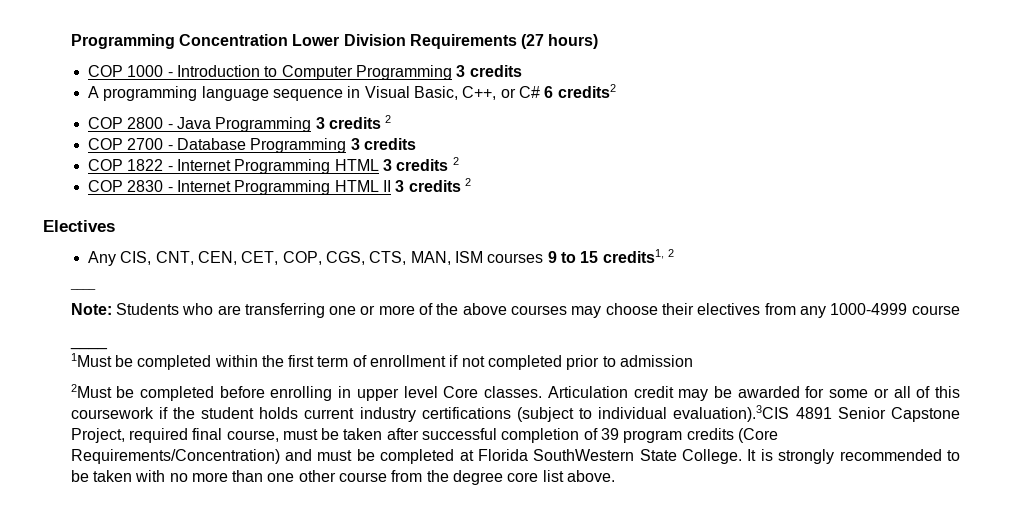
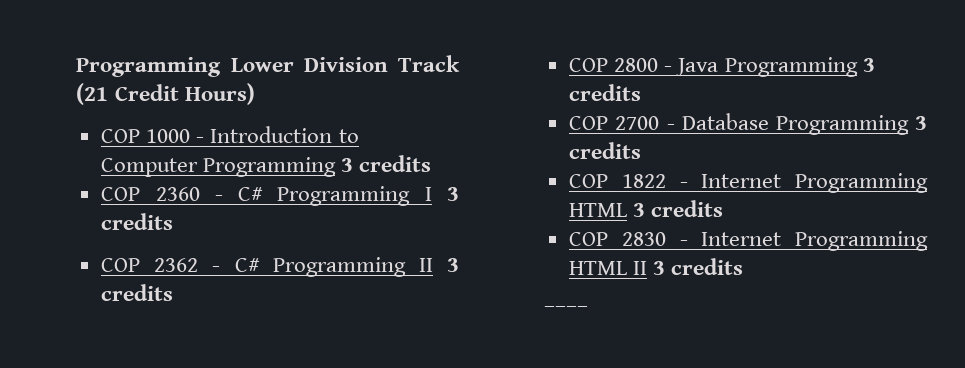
- Programming Concentration Lower Division Requirements (27 hours)
+ Programming Lower Division Track (21 Credit Hours)
- A programming language sequence in Visual Basic, C++, or C# 6 credits2
+ COP 2360 - C# Programming I 3 credits
+ COP 2362 - C# Programming II 3 credits
- COP 2800 - Java Programming 3 credits 2
+ COP 2800 - Java Programming 3 credits
- COP 1822 - Internet Programming HTML 3 credits 2
+ COP 1822 - Internet Programming HTML 3 credits
- COP 2830 - Internet Programming HTML II 3 credits 2
- Electives
- Any CIS, CNT, CEN, CET, COP, CGS, CTS, MAN, ISM courses 9 to 15 credits1, 2
+ COP 2830 - Internet Programming HTML II 3 credits
  ____
- Note: Students who are transferring one or more of the above courses may choose their electives from any 1000-4999 course
- ____
- 1Must be completed within the first term of enrollment if not completed prior to admission
- 2Must be completed before enrolling in upper level Core classes. Articulation credit may be awarded for some or all of this coursework if the student holds current industry certifications (subject to individual evaluation).3CIS 4891 Senior Capstone Project, required final course, must be taken after successful completion of 39 program credits (Core Requirements/Concentration) and must be completed at Florida SouthWestern State College. It is strongly recommended to be taken with no more than one other course from the degree core list above.

